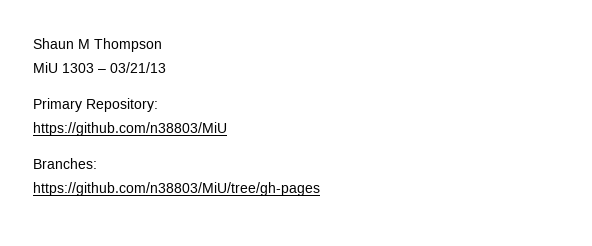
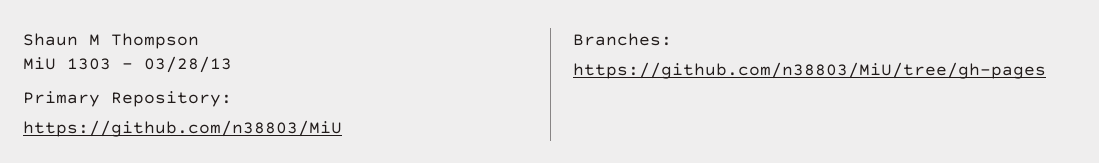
- MiU 1303 – 03/21/13
+ MiU 1303 – 03/28/13

